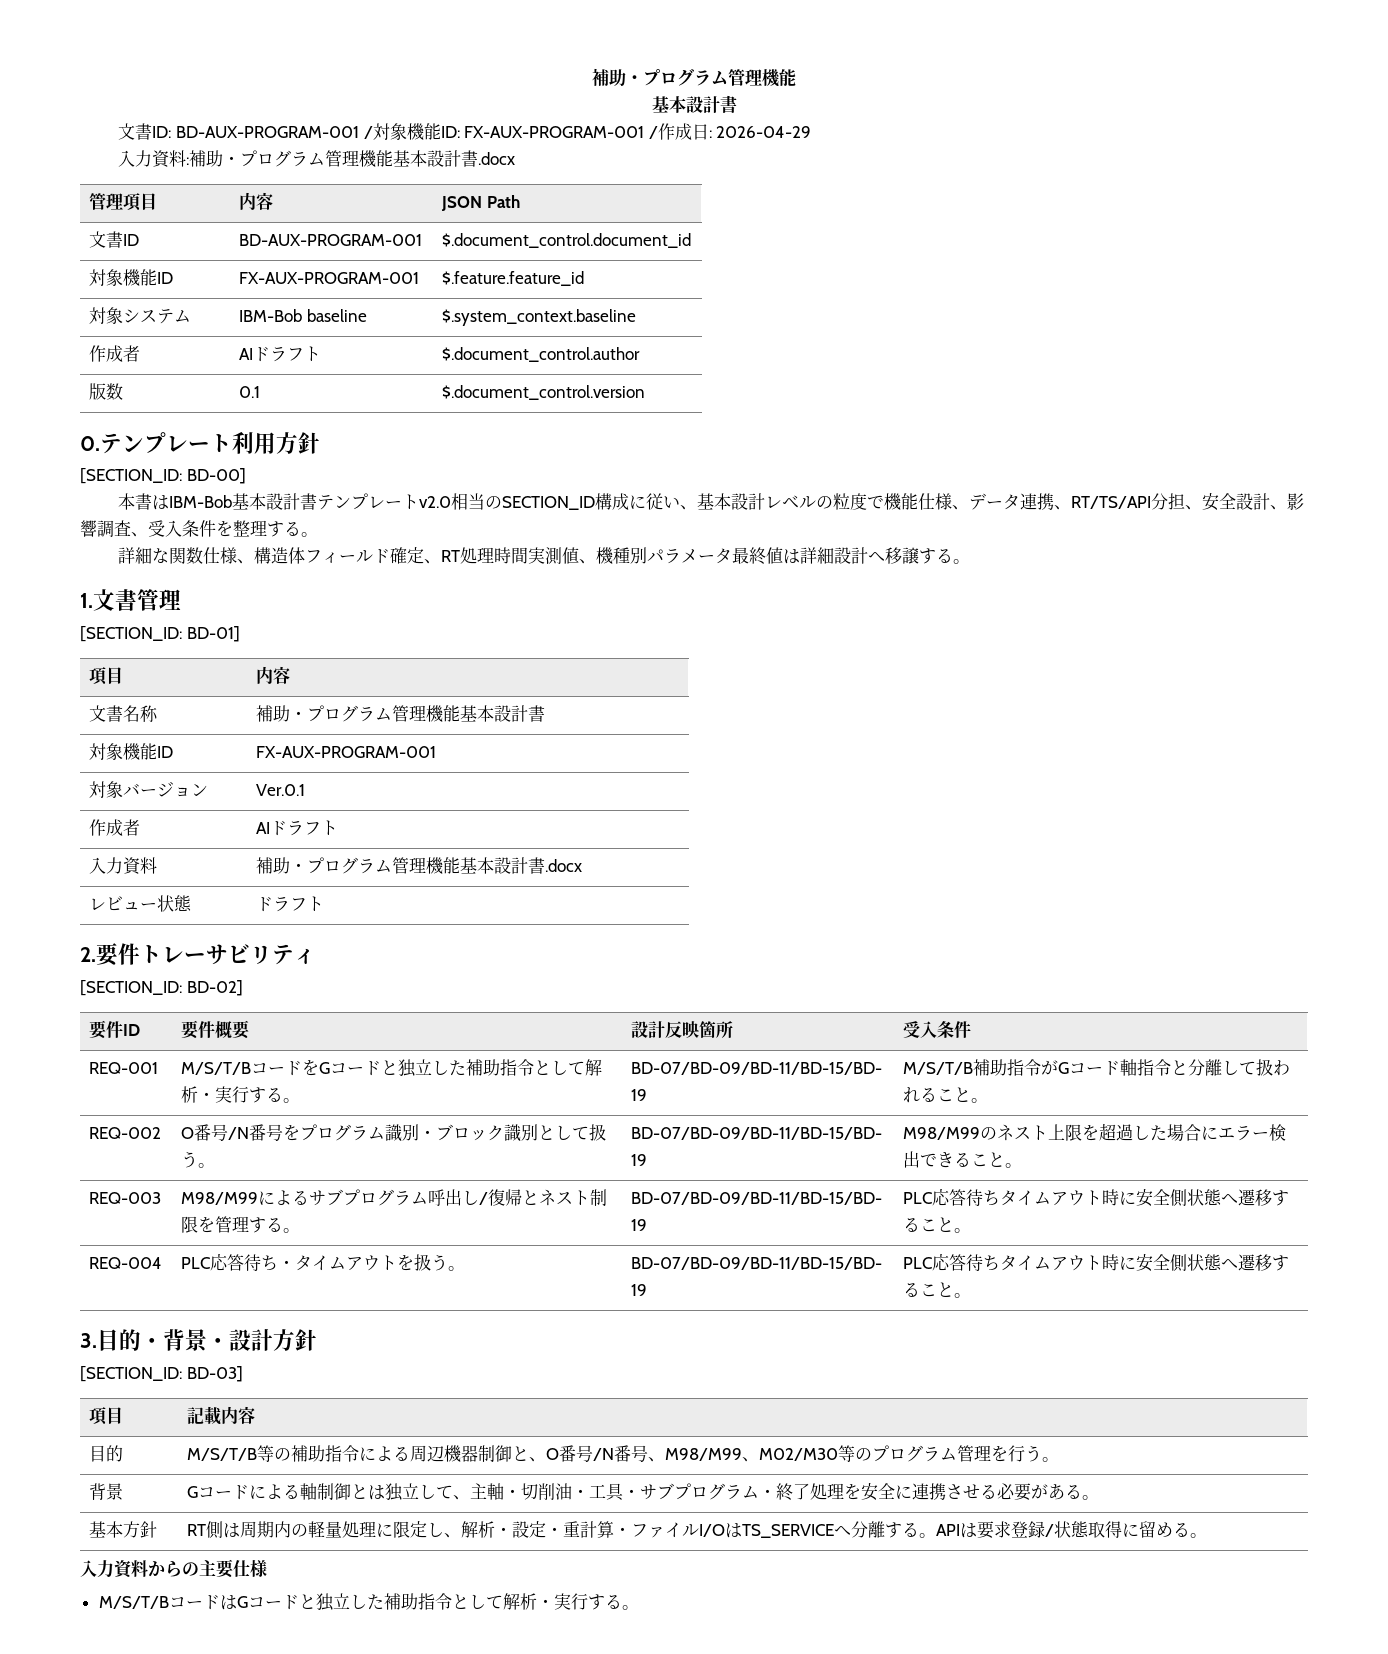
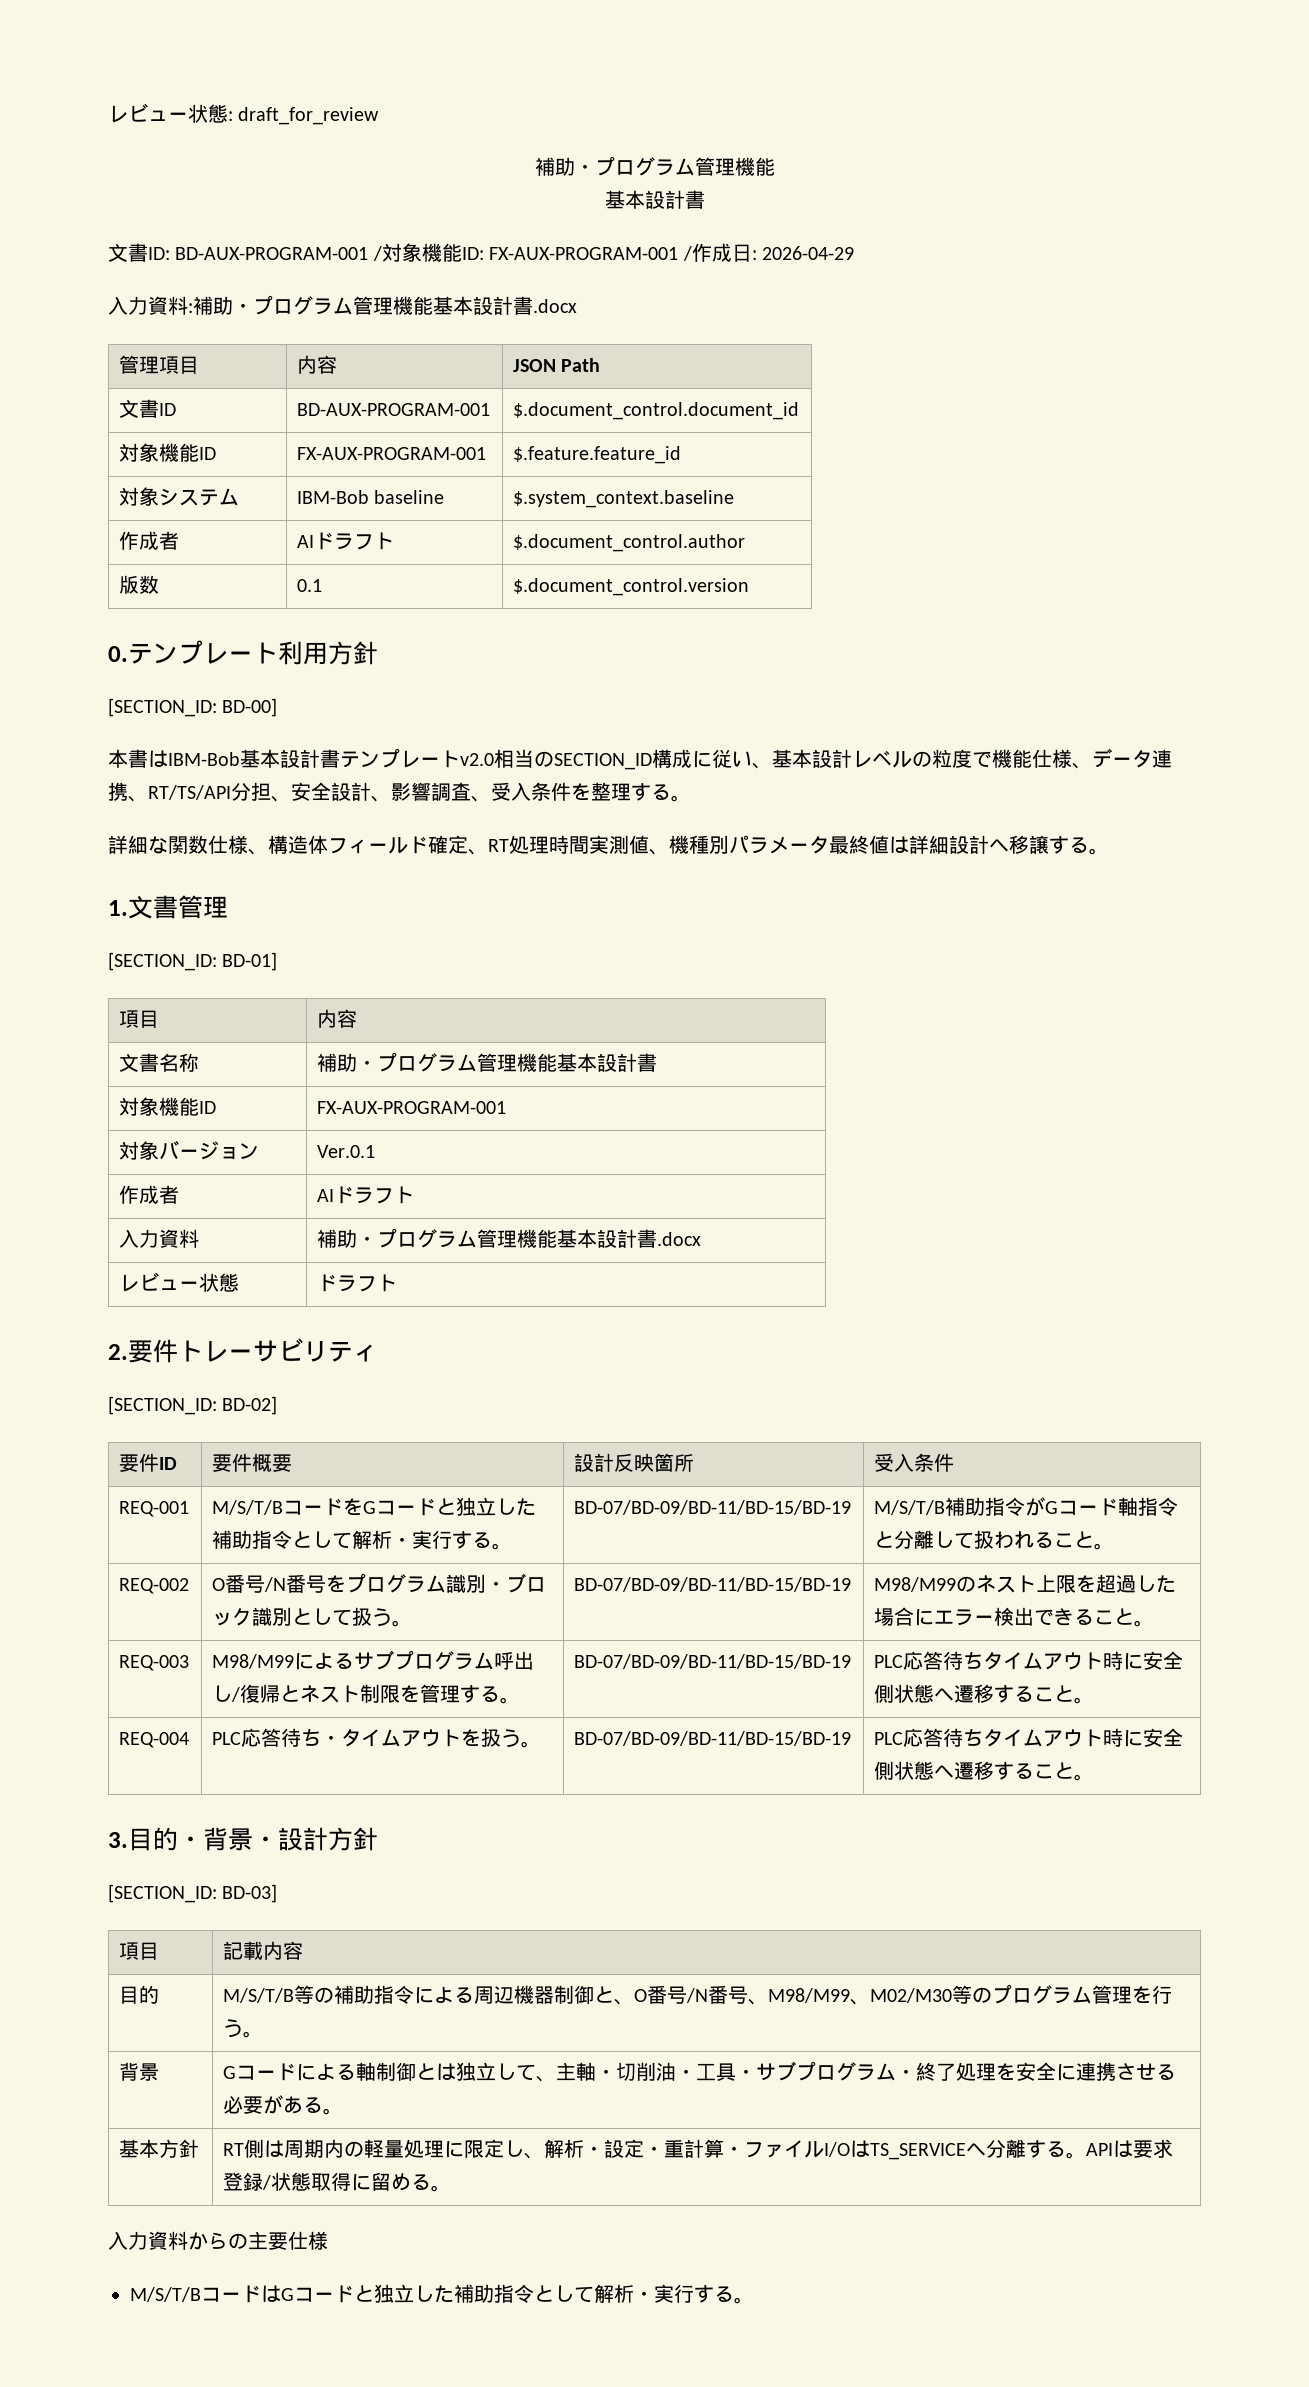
+ レビュー状態: draft_for_review

